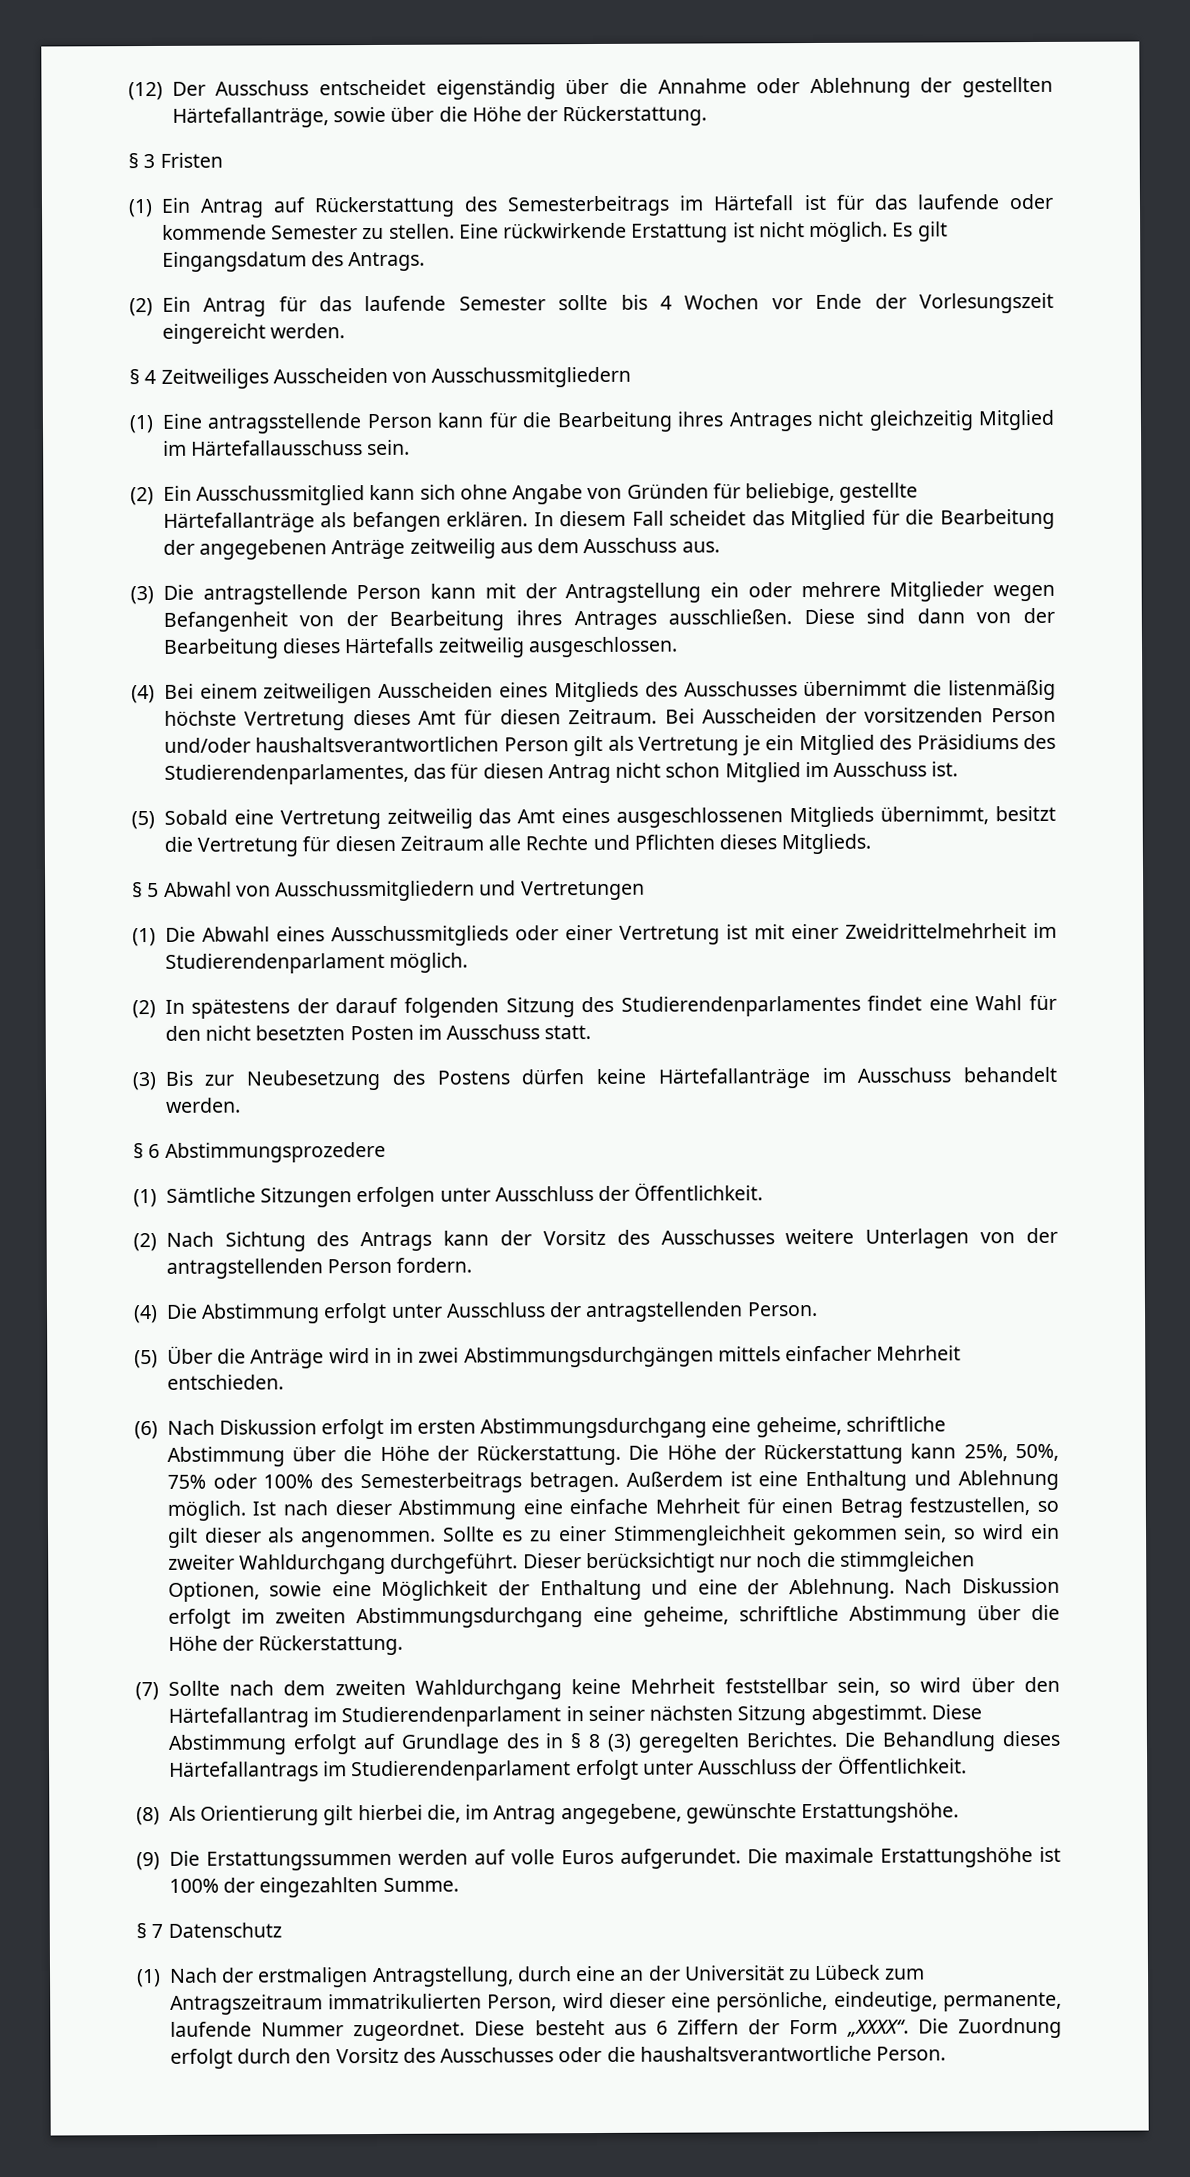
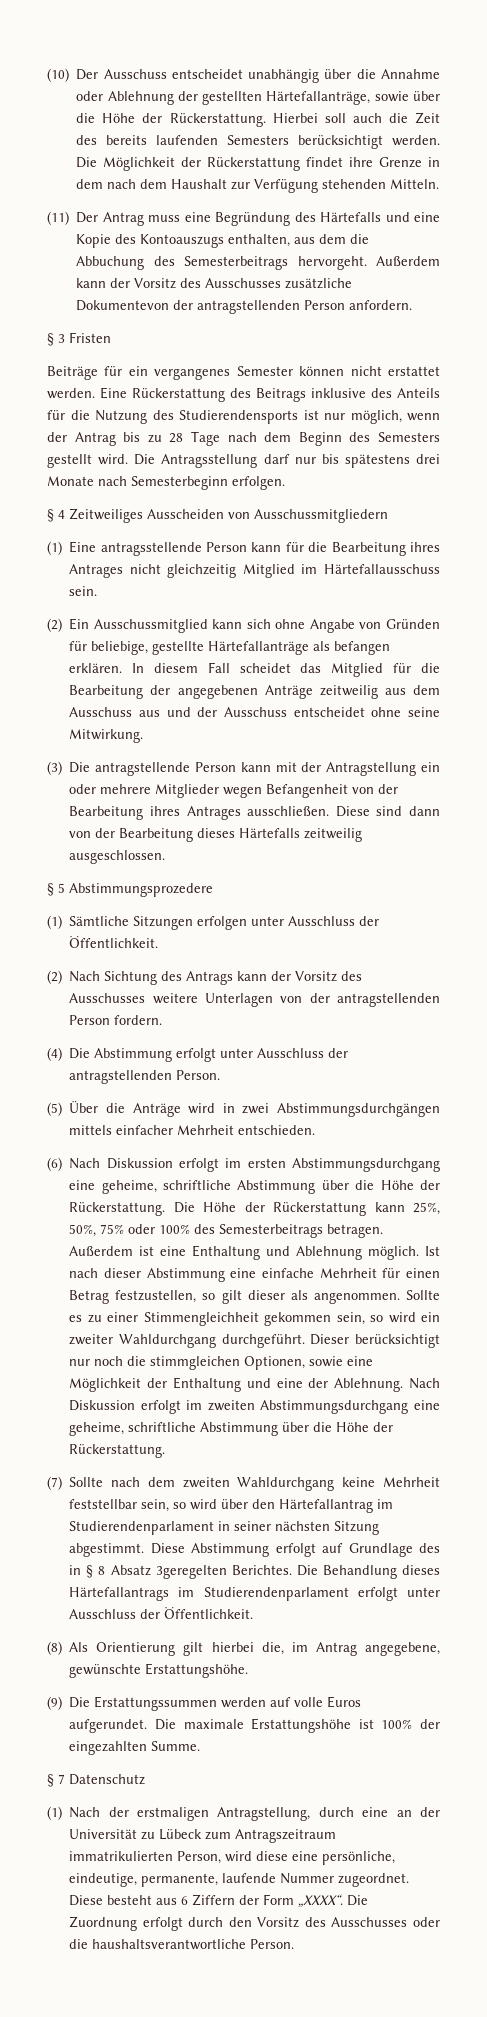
- (12) Der Ausschuss entscheidet eigenständig über die Annahme oder Ablehnung der gestellten Härtefallanträge, sowie über die Höhe der Rückerstattung.
+ (10) Der Ausschuss entscheidet unabhängig über die Annahme oder Ablehnung der gestellten Härtefallanträge, sowie über die Höhe der Rückerstattung. Hierbei soll auch die Zeit des bereits laufenden Semesters berücksichtigt werden. Die Möglichkeit der Rückerstattung findet ihre Grenze in dem nach dem Haushalt zur Verfügung stehenden Mitteln.
+ (11) Der Antrag muss eine Begründung des Härtefalls und eine Kopie des Kontoauszugs enthalten, aus dem die Abbuchung des Semesterbeitrags hervorgeht. Außerdem kann der Vorsitz des Ausschusses zusätzliche Dokumentevon der antragstellenden Person anfordern.
  § 3 Fristen
- (1) Ein Antrag auf Rückerstattung des Semesterbeitrags im Härtefall ist für das laufende oder kommende Semester zu stellen. Eine rückwirkende Erstattung ist nicht möglich. Es gilt Eingangsdatum des Antrags.
- (2) Ein Antrag für das laufende Semester sollte bis 4 Wochen vor Ende der Vorlesungszeit eingereicht werden.
+ Beiträge für ein vergangenes Semester können nicht erstattet werden. Eine Rückerstattung des Beitrags inklusive des Anteils für die Nutzung des Studierendensports ist nur möglich, wenn der Antrag bis zu 28 Tage nach dem Beginn des Semesters gestellt wird. Die Antragsstellung darf nur bis spätestens drei Monate nach Semesterbeginn erfolgen.
- In diesem Fall scheidet das Mitglied für die Bearbeitung der angegebenen Anträge zeitweilig aus dem Ausschuss aus.
+ In diesem Fall scheidet das Mitglied für die Bearbeitung der angegebenen Anträge zeitweilig aus dem Ausschuss aus und der Ausschuss entscheidet ohne seine Mitwirkung.
- (4) Bei einem zeitweiligen Ausscheiden eines Mitglieds des Ausschusses übernimmt die listenmäßig höchste Vertretung dieses Amt für diesen Zeitraum. Bei Ausscheiden der vorsitzenden Person und/oder haushaltsverantwortlichen Person gilt als Vertretung je ein Mitglied des Präsidiums des Studierendenparlamentes, das für diesen Antrag nicht schon Mitglied im Ausschuss ist.
- (5) Sobald eine Vertretung zeitweilig das Amt eines ausgeschlossenen Mitglieds übernimmt, besitzt die Vertretung für diesen Zeitraum alle Rechte und Pflichten dieses Mitglieds.
- § 5 Abwahl von Ausschussmitgliedern und Vertretungen
- (1) Die Abwahl eines Ausschussmitglieds oder einer Vertretung ist mit einer Zweidrittelmehrheit im Studierendenparlament möglich.
- (2) In spätestens der darauf folgenden Sitzung des Studierendenparlamentes findet eine Wahl für den nicht besetzten Posten im Ausschuss statt.
- (3) Bis zur Neubesetzung des Postens dürfen keine Härtefallanträge im Ausschuss behandelt werden.
- § 6 Abstimmungsprozedere
+ § 5 Abstimmungsprozedere
- (5) Über die Anträge wird in in zwei Abstimmungsdurchgängen mittels einfacher Mehrheit entschieden.
+ (5) Über die Anträge wird in zwei Abstimmungsdurchgängen mittels einfacher Mehrheit entschieden.
- Diese Abstimmung erfolgt auf Grundlage des in § 8 (3) geregelten Berichtes.
+ Diese Abstimmung erfolgt auf Grundlage des in § 8 Absatz 3geregelten Berichtes.
- (1) Nach der erstmaligen Antragstellung, durch eine an der Universität zu Lübeck zum Antragszeitraum immatrikulierten Person, wird dieser eine persönliche, eindeutige, permanente, laufende Nummer zugeordnet.
+ (1) Nach der erstmaligen Antragstellung, durch eine an der Universität zu Lübeck zum Antragszeitraum immatrikulierten Person, wird diese eine persönliche, eindeutige, permanente, laufende Nummer zugeordnet.

